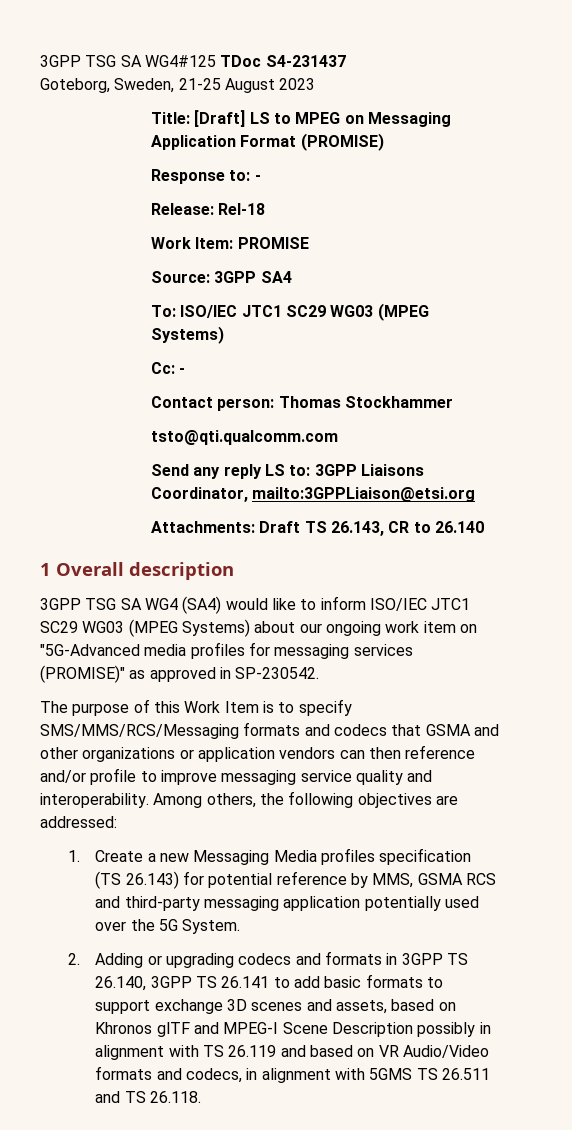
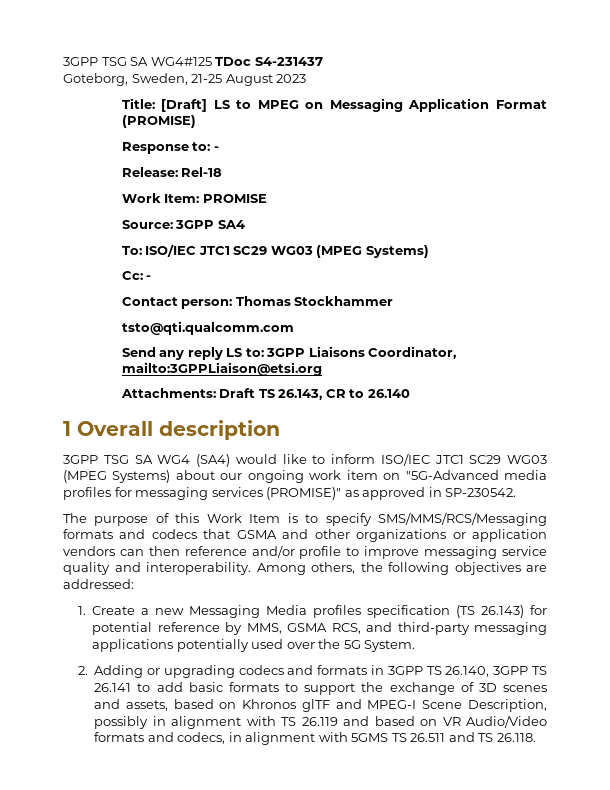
- 1. Create a new Messaging Media profiles specification (TS 26.143) for potential reference by MMS, GSMA RCS and third-party messaging application potentially used over the 5G System.
+ 1. Create a new Messaging Media profiles specification (TS 26.143) for potential reference by MMS, GSMA RCS, and third-party messaging applications potentially used over the 5G System.
- 2. Adding or upgrading codecs and formats in 3GPP TS 26.140, 3GPP TS 26.141 to add basic formats to support exchange 3D scenes and assets, based on Khronos glTF and MPEG-I Scene Description possibly in alignment with TS 26.119 and based on VR Audio/Video formats and codecs, in alignment with 5GMS TS 26.511 and TS 26.118.
+ 2. Adding or upgrading codecs and formats in 3GPP TS 26.140, 3GPP TS 26.141 to add basic formats to support the exchange of 3D scenes and assets, based on Khronos glTF and MPEG-I Scene Description, possibly in alignment with TS 26.119 and based on VR Audio/Video formats and codecs, in alignment with 5GMS TS 26.511 and TS 26.118.

